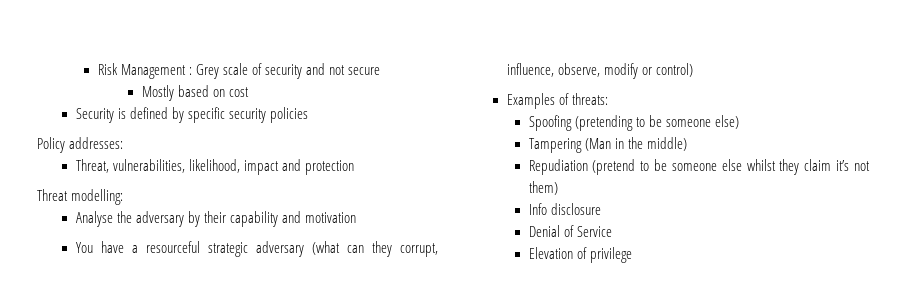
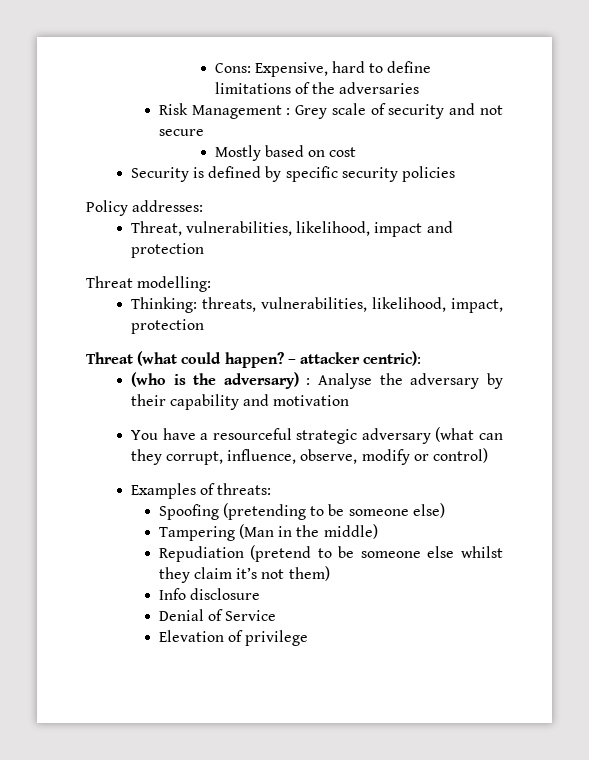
+ Cons: Expensive, hard to define limitations of the adversaries
- Analyse the adversary by their capability and motivation
+ Thinking: threats, vulnerabilities, likelihood, impact, protection
+ Threat (what could happen? – attacker centric):
+ (who is the adversary) : Analyse the adversary by their capability and motivation

